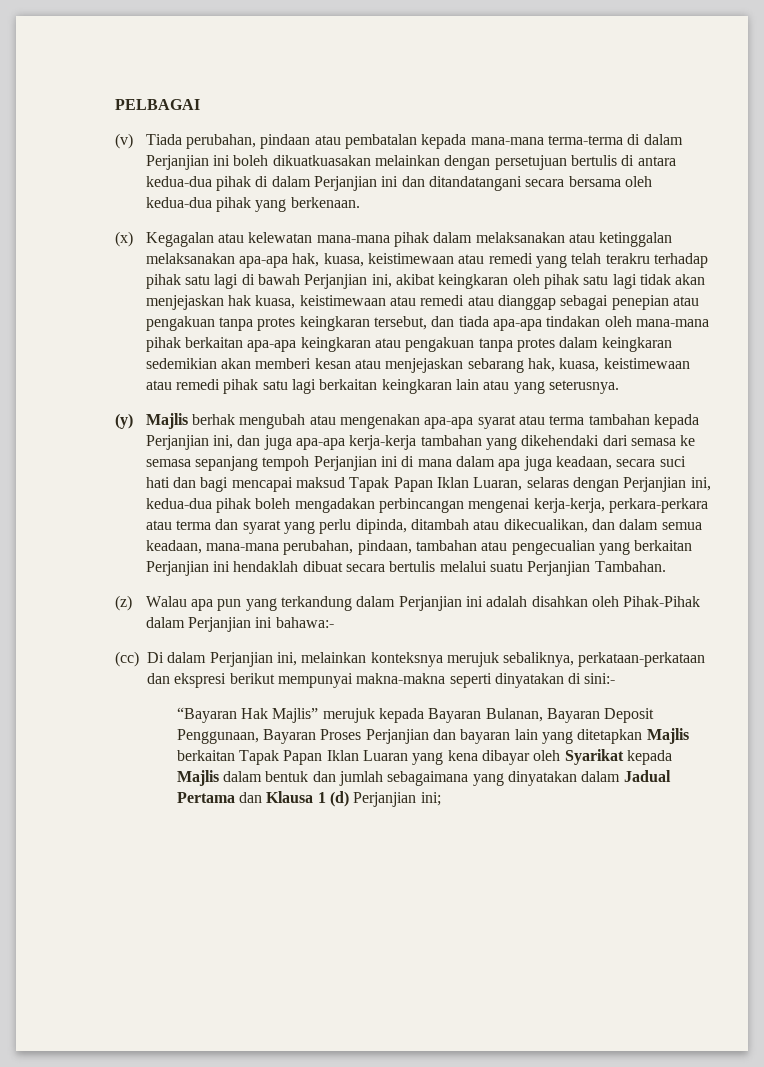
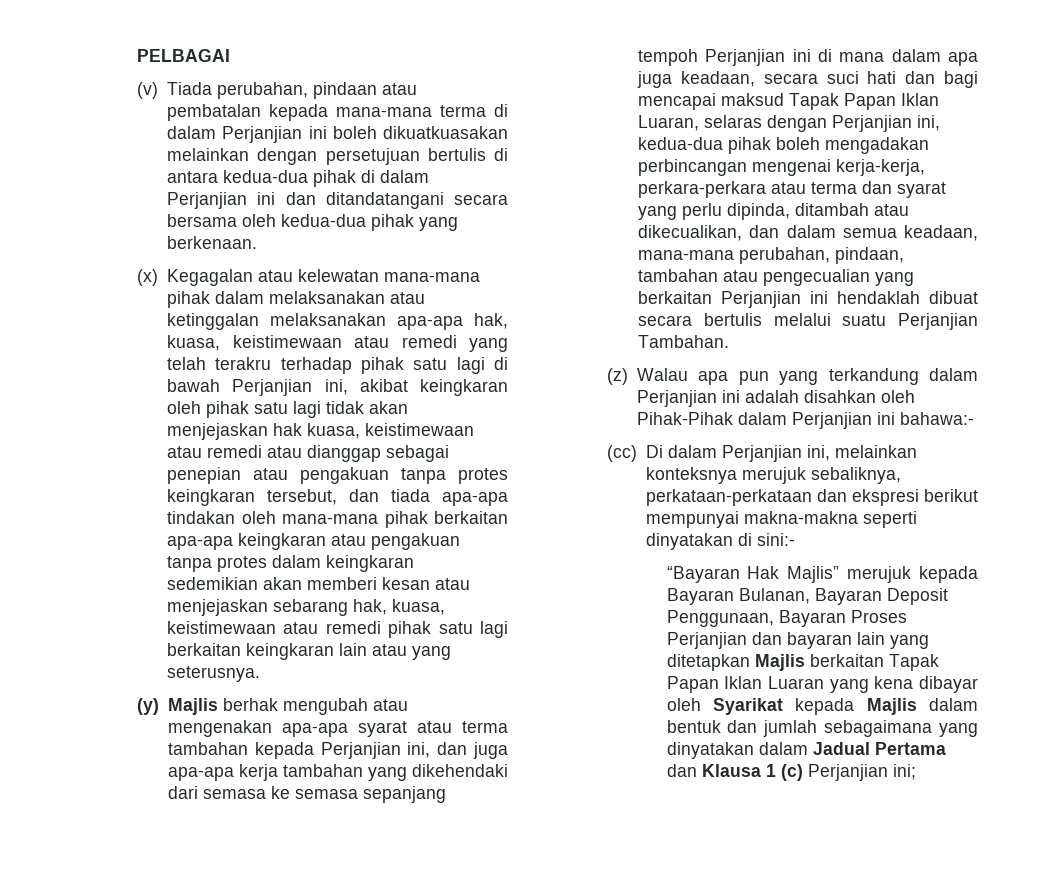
- (v) Tiada perubahan, pindaan atau pembatalan kepada mana-mana terma-terma di dalam Perjanjian ini boleh dikuatkuasakan melainkan dengan persetujuan bertulis di antara kedua-dua pihak di dalam Perjanjian ini dan ditandatangani secara bersama oleh kedua-dua pihak yang berkenaan.
+ (v) Tiada perubahan, pindaan atau pembatalan kepada mana-mana terma di dalam Perjanjian ini boleh dikuatkuasakan melainkan dengan persetujuan bertulis di antara kedua-dua pihak di dalam Perjanjian ini dan ditandatangani secara bersama oleh kedua-dua pihak yang berkenaan.
- (y) Majlis berhak mengubah atau mengenakan apa-apa syarat atau terma tambahan kepada Perjanjian ini, dan juga apa-apa kerja-kerja tambahan yang dikehendaki dari semasa ke semasa sepanjang tempoh Perjanjian ini di mana dalam apa juga keadaan, secara suci hati dan bagi mencapai maksud Tapak Papan Iklan Luaran, selaras dengan Perjanjian ini, kedua-dua pihak boleh mengadakan perbincangan mengenai kerja-kerja, perkara-perkara atau terma dan syarat yang perlu dipinda, ditambah atau dikecualikan, dan dalam semua keadaan, mana-mana perubahan, pindaan, tambahan atau pengecualian yang berkaitan Perjanjian ini hendaklah dibuat secara bertulis melalui suatu Perjanjian Tambahan.
+ (y) Majlis berhak mengubah atau mengenakan apa-apa syarat atau terma tambahan kepada Perjanjian ini, dan juga apa-apa kerja tambahan yang dikehendaki dari semasa ke semasa sepanjang tempoh Perjanjian ini di mana dalam apa juga keadaan, secara suci hati dan bagi mencapai maksud Tapak Papan Iklan Luaran, selaras dengan Perjanjian ini, kedua-dua pihak boleh mengadakan perbincangan mengenai kerja-kerja, perkara-perkara atau terma dan syarat yang perlu dipinda, ditambah atau dikecualikan, dan dalam semua keadaan, mana-mana perubahan, pindaan, tambahan atau pengecualian yang berkaitan Perjanjian ini hendaklah dibuat secara bertulis melalui suatu Perjanjian Tambahan.
- “Bayaran Hak Majlis” merujuk kepada Bayaran Bulanan, Bayaran Deposit Penggunaan, Bayaran Proses Perjanjian dan bayaran lain yang ditetapkan Majlis berkaitan Tapak Papan Iklan Luaran yang kena dibayar oleh Syarikat kepada Majlis dalam bentuk dan jumlah sebagaimana yang dinyatakan dalam Jadual Pertama dan Klausa 1 (d) Perjanjian ini;
+ “Bayaran Hak Majlis” merujuk kepada Bayaran Bulanan, Bayaran Deposit Penggunaan, Bayaran Proses Perjanjian dan bayaran lain yang ditetapkan Majlis berkaitan Tapak Papan Iklan Luaran yang kena dibayar oleh Syarikat kepada Majlis dalam bentuk dan jumlah sebagaimana yang dinyatakan dalam Jadual Pertama dan Klausa 1 (c) Perjanjian ini;

